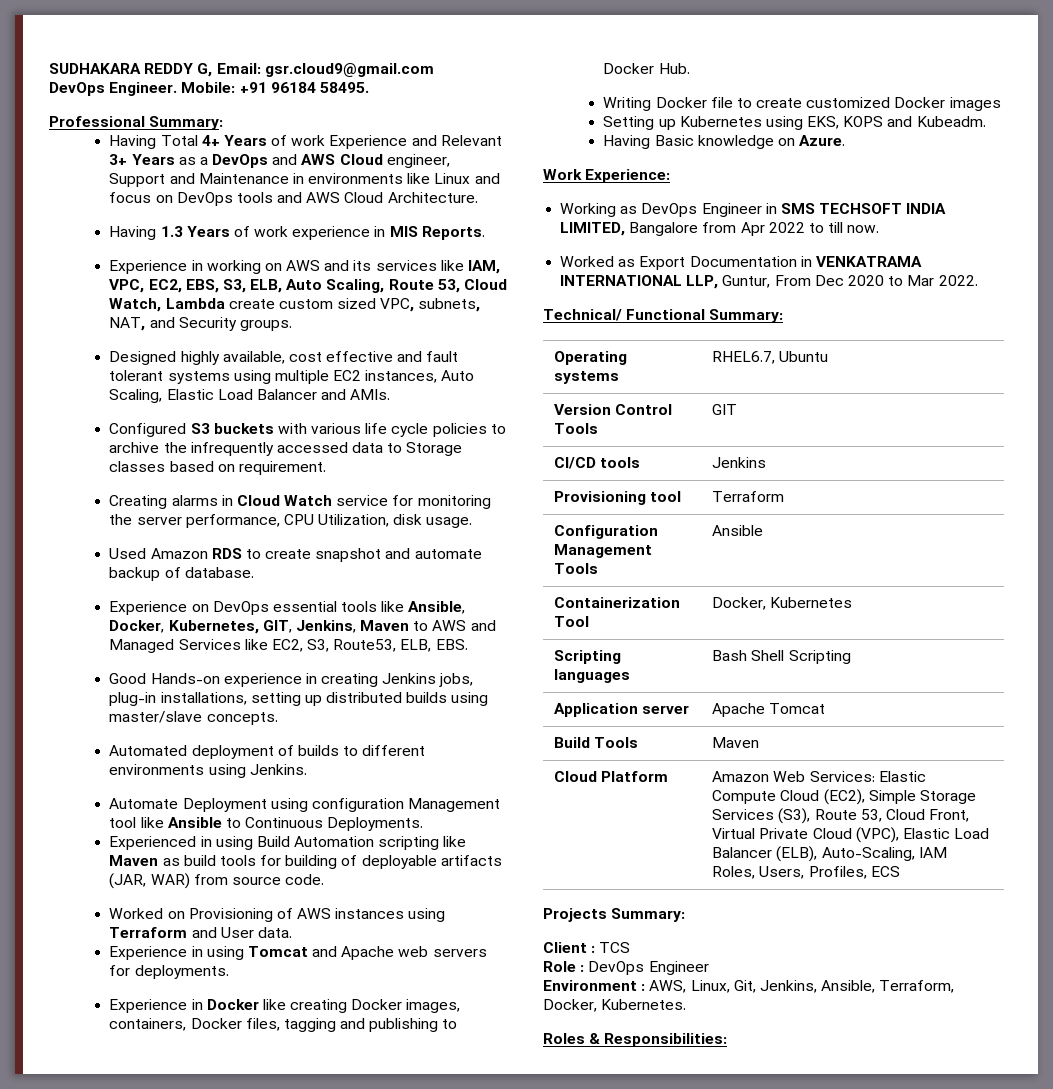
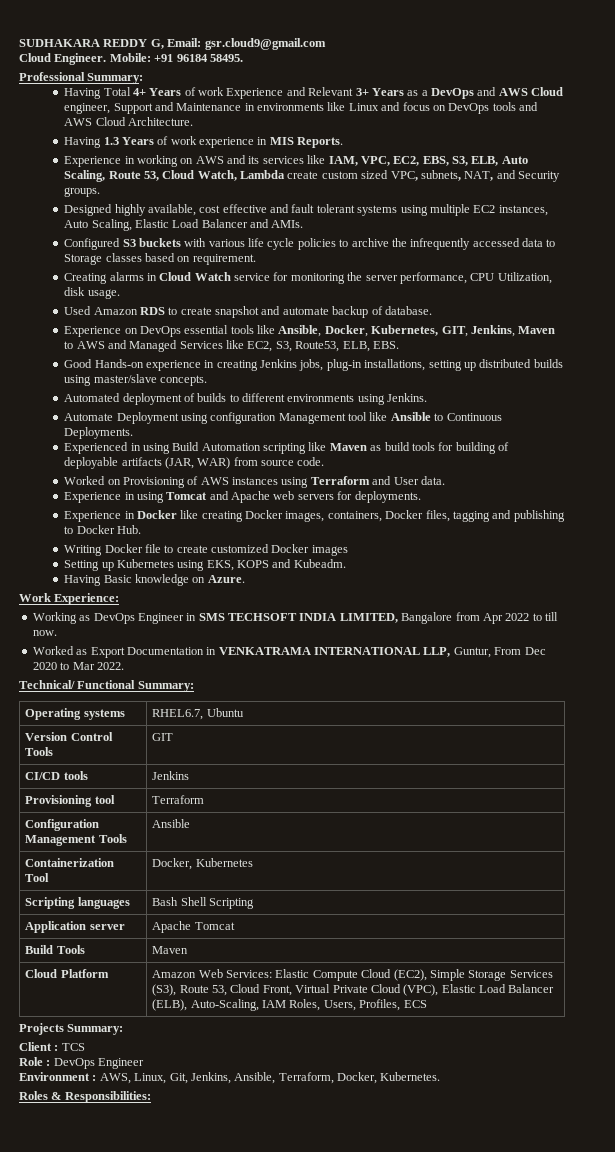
- DevOps Engineer.
+ Cloud Engineer.

